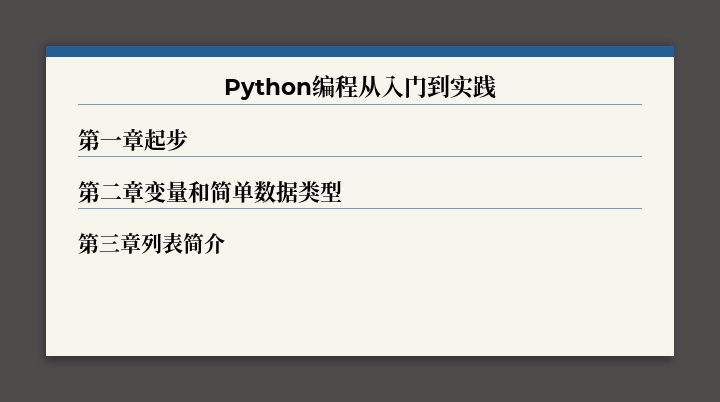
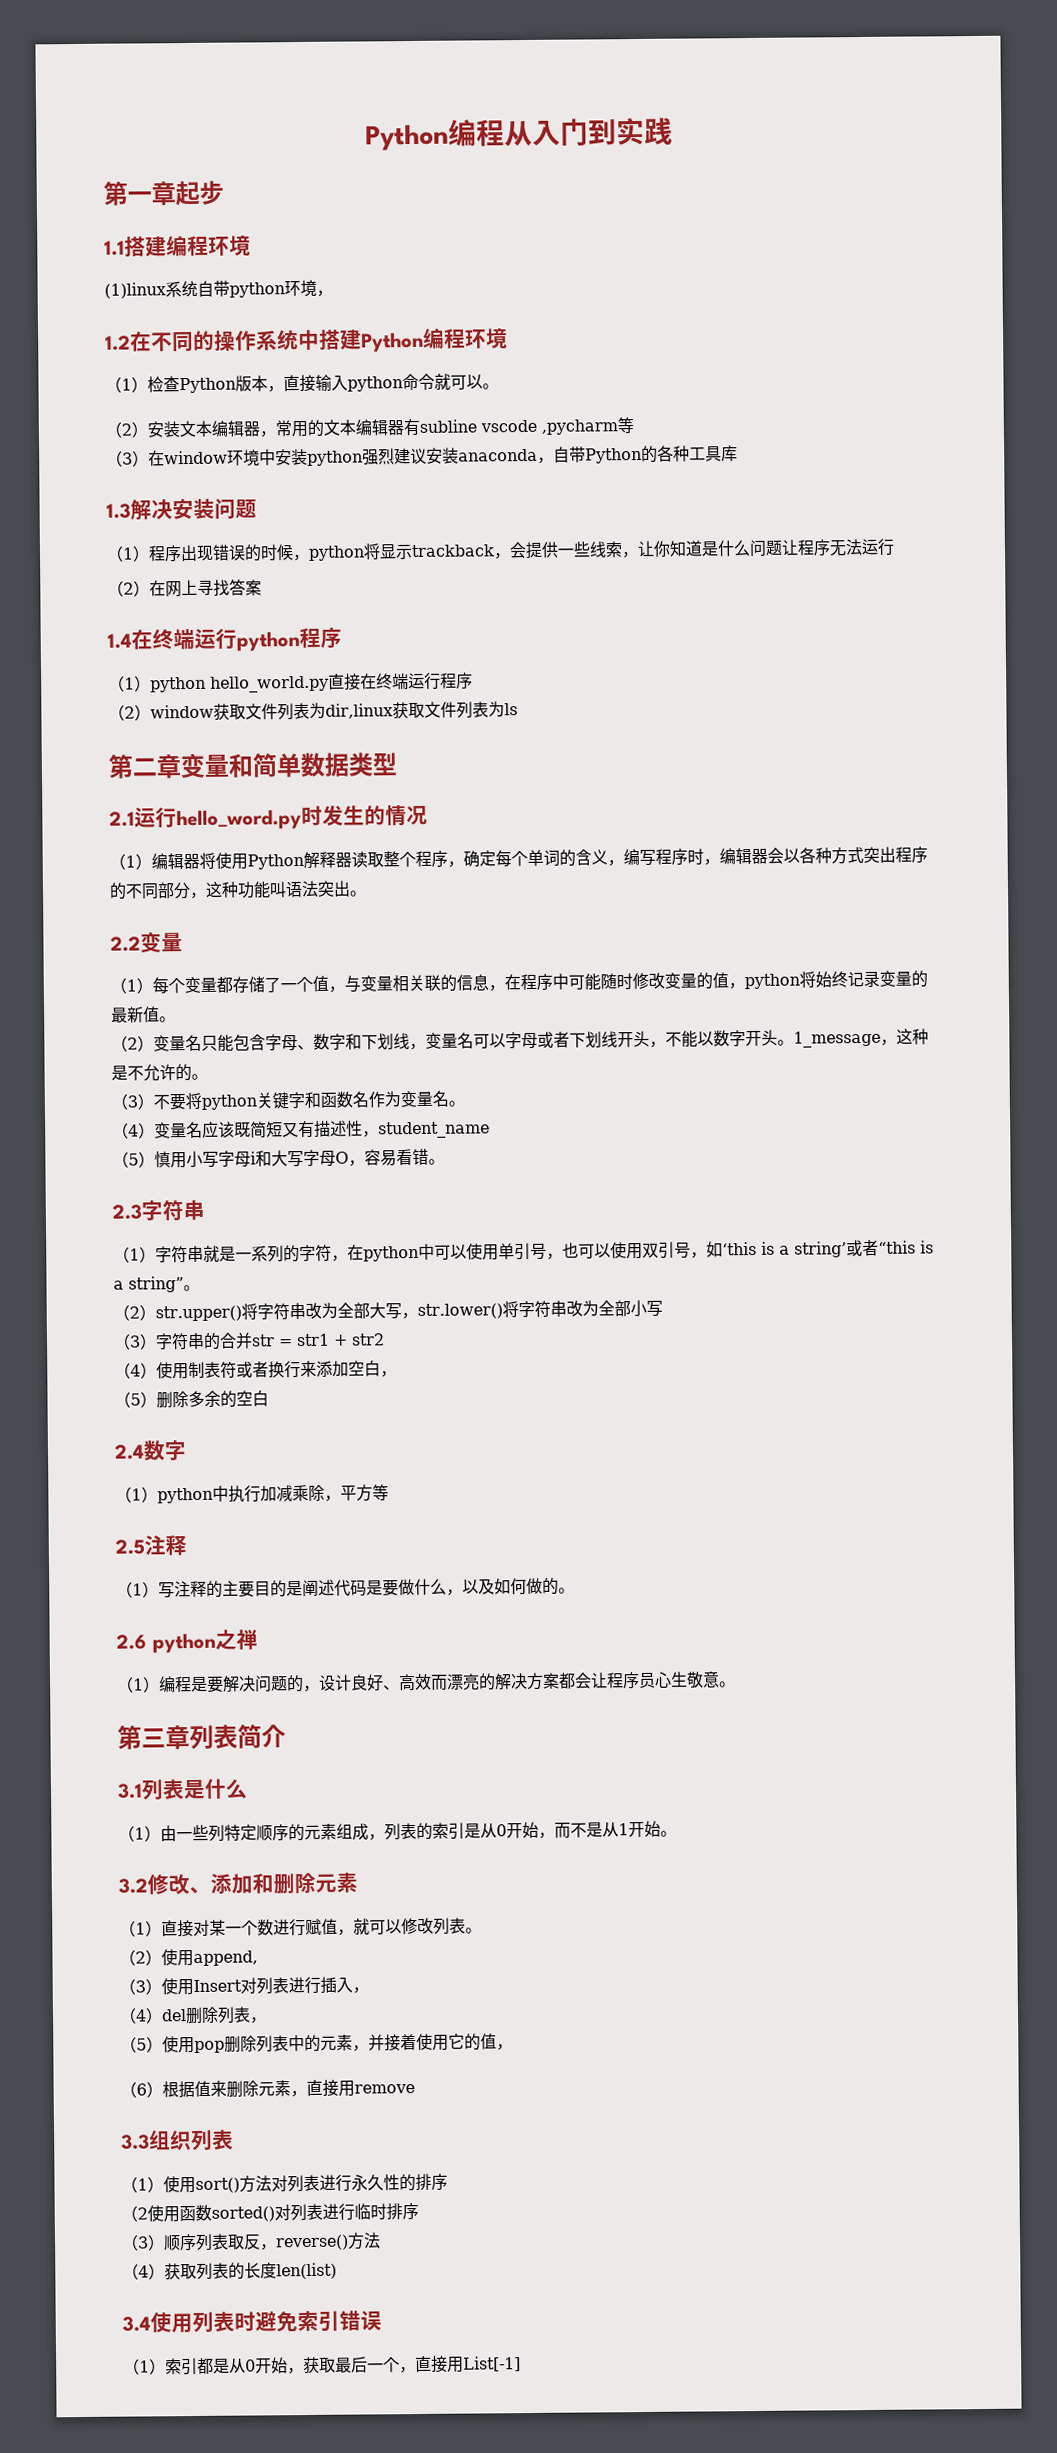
+ 1.1搭建编程环境
+ (1)linux系统自带python环境，
+ 1.2在不同的操作系统中搭建Python编程环境
+ （1）检查Python版本，直接输入python命令就可以。
+ （2）安装文本编辑器，常用的文本编辑器有subline vscode ,pycharm等
+ （3）在window环境中安装python强烈建议安装anaconda，自带Python的各种工具库
+ 1.3解决安装问题
+ （1）程序出现错误的时候，python将显示trackback，会提供一些线索，让你知道是什么问题让程序无法运行
+ （2）在网上寻找答案
+ 1.4在终端运行python程序
+ （1）python hello_world.py直接在终端运行程序
+ （2）window获取文件列表为dir,linux获取文件列表为ls
+ 2.1运行hello_word.py时发生的情况
+ （1）编辑器将使用Python解释器读取整个程序，确定每个单词的含义，编写程序时，编辑器会以各种方式突出程序的不同部分，这种功能叫语法突出。
+ 2.2变量
+ （1）每个变量都存储了一个值，与变量相关联的信息，在程序中可能随时修改变量的值，python将始终记录变量的最新值。
+ （2）变量名只能包含字母、数字和下划线，变量名可以字母或者下划线开头，不能以数字开头。1_message，这种是不允许的。
+ （3）不要将python关键字和函数名作为变量名。
+ （4）变量名应该既简短又有描述性，student_name
+ （5）慎用小写字母i和大写字母O，容易看错。
+ 2.3字符串
+ （1）字符串就是一系列的字符，在python中可以使用单引号，也可以使用双引号，如‘this is a string’或者“this is a string”。
+ （2）str.upper()将字符串改为全部大写，str.lower()将字符串改为全部小写
+ （3）字符串的合并str = str1 + str2
+ （4）使用制表符或者换行来添加空白，
+ （5）删除多余的空白
+ 2.4数字
+ （1）python中执行加减乘除，平方等
+ 2.5注释
+ （1）写注释的主要目的是阐述代码是要做什么，以及如何做的。
+ 2.6 python之禅
+ （1）编程是要解决问题的，设计良好、高效而漂亮的解决方案都会让程序员心生敬意。
  第三章列表简介
+ 3.1列表是什么
+ （1）由一些列特定顺序的元素组成，列表的索引是从0开始，而不是从1开始。
+ 3.2修改、添加和删除元素
+ （1）直接对某一个数进行赋值，就可以修改列表。
+ （2）使用append,
+ （3）使用Insert对列表进行插入，
+ （4）del删除列表，
+ （5）使用pop删除列表中的元素，并接着使用它的值，
+ （6）根据值来删除元素，直接用remove
+ 3.3组织列表
+ （1）使用sort()方法对列表进行永久性的排序
+ （2使用函数sorted()对列表进行临时排序
+ （3）顺序列表取反，reverse()方法
+ （4）获取列表的长度len(list)
+ 3.4使用列表时避免索引错误
+ （1）索引都是从0开始，获取最后一个，直接用List[-1]

